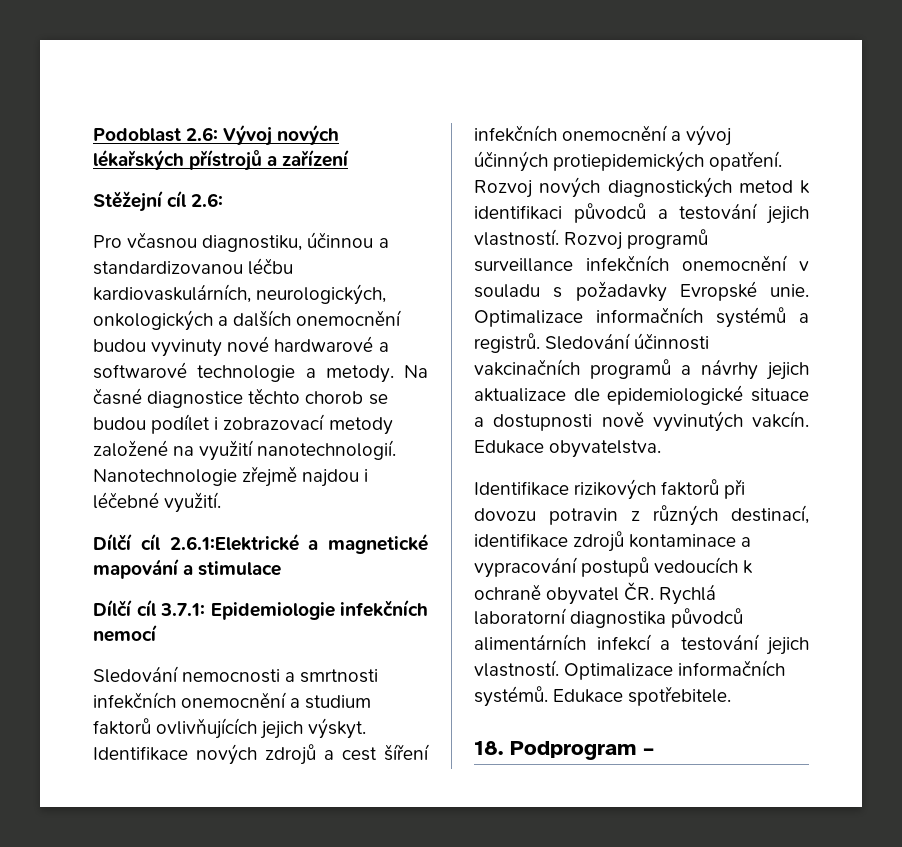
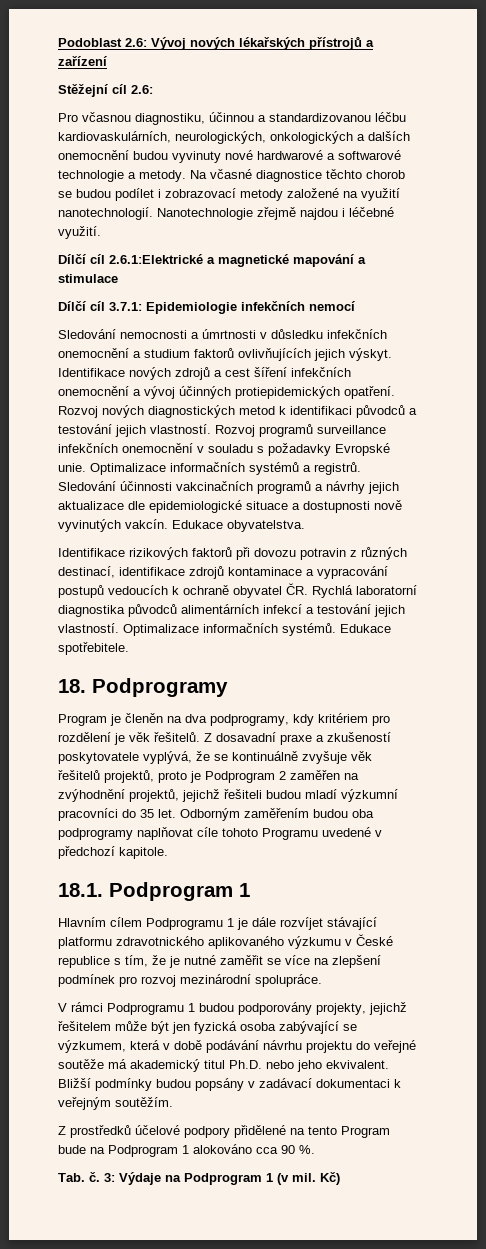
- Na časné diagnostice těchto chorob se budou podílet i zobrazovací metody založené na využití nanotechnologií.
+ Na včasné diagnostice těchto chorob se budou podílet i zobrazovací metody založené na využití nanotechnologií.
- Sledování nemocnosti a smrtnosti infekčních onemocnění a studium faktorů ovlivňujících jejich výskyt.
+ Sledování nemocnosti a úmrtnosti v důsledku infekčních onemocnění a studium faktorů ovlivňujících jejich výskyt.
- 18. Podprogram –
+ 18. Podprogramy
+ Program je členěn na dva podprogramy, kdy kritériem pro rozdělení je věk řešitelů. Z dosavadní praxe a zkušeností poskytovatele vyplývá, že se kontinuálně zvyšuje věk řešitelů projektů, proto je Podprogram 2 zaměřen na zvýhodnění projektů, jejichž řešiteli budou mladí výzkumní pracovníci do 35 let. Odborným zaměřením budou oba podprogramy naplňovat cíle tohoto Programu uvedené v předchozí kapitole.
+ 18.1. Podprogram 1
+ Hlavním cílem Podprogramu 1 je dále rozvíjet stávající platformu zdravotnického aplikovaného výzkumu v České republice s tím, že je nutné zaměřit se více na zlepšení podmínek pro rozvoj mezinárodní spolupráce.
+ V rámci Podprogramu 1 budou podporovány projekty, jejichž řešitelem může být jen fyzická osoba zabývající se výzkumem, která v době podávání návrhu projektu do veřejné soutěže má akademický titul Ph.D. nebo jeho ekvivalent. Bližší podmínky budou popsány v zadávací dokumentaci k veřejným soutěžím.
+ Z prostředků účelové podpory přidělené na tento Program bude na Podprogram 1 alokováno cca 90 %.
+ Tab. č. 3: Výdaje na Podprogram 1 (v mil. Kč)

